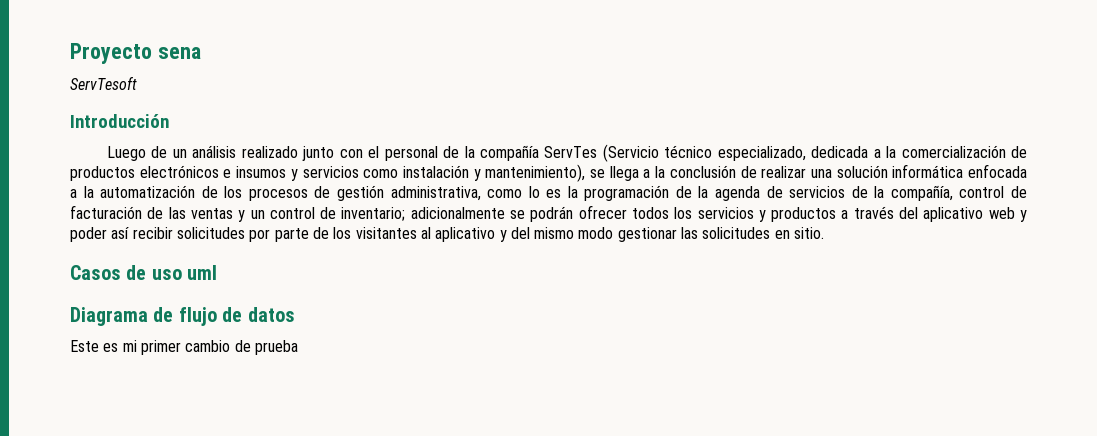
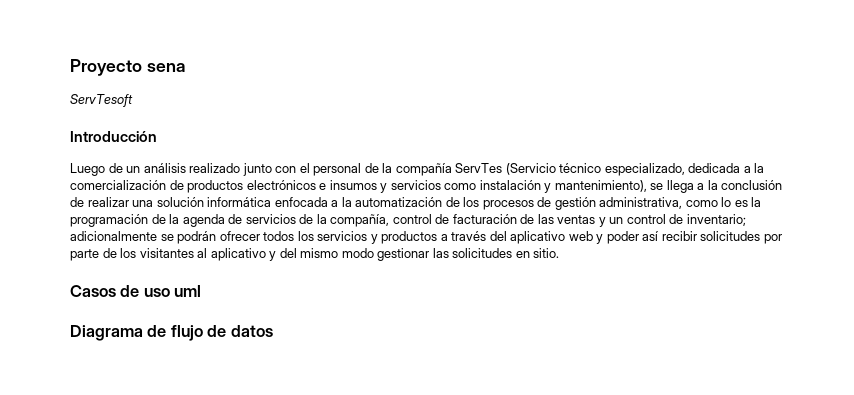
- Este es mi primer cambio de prueba

